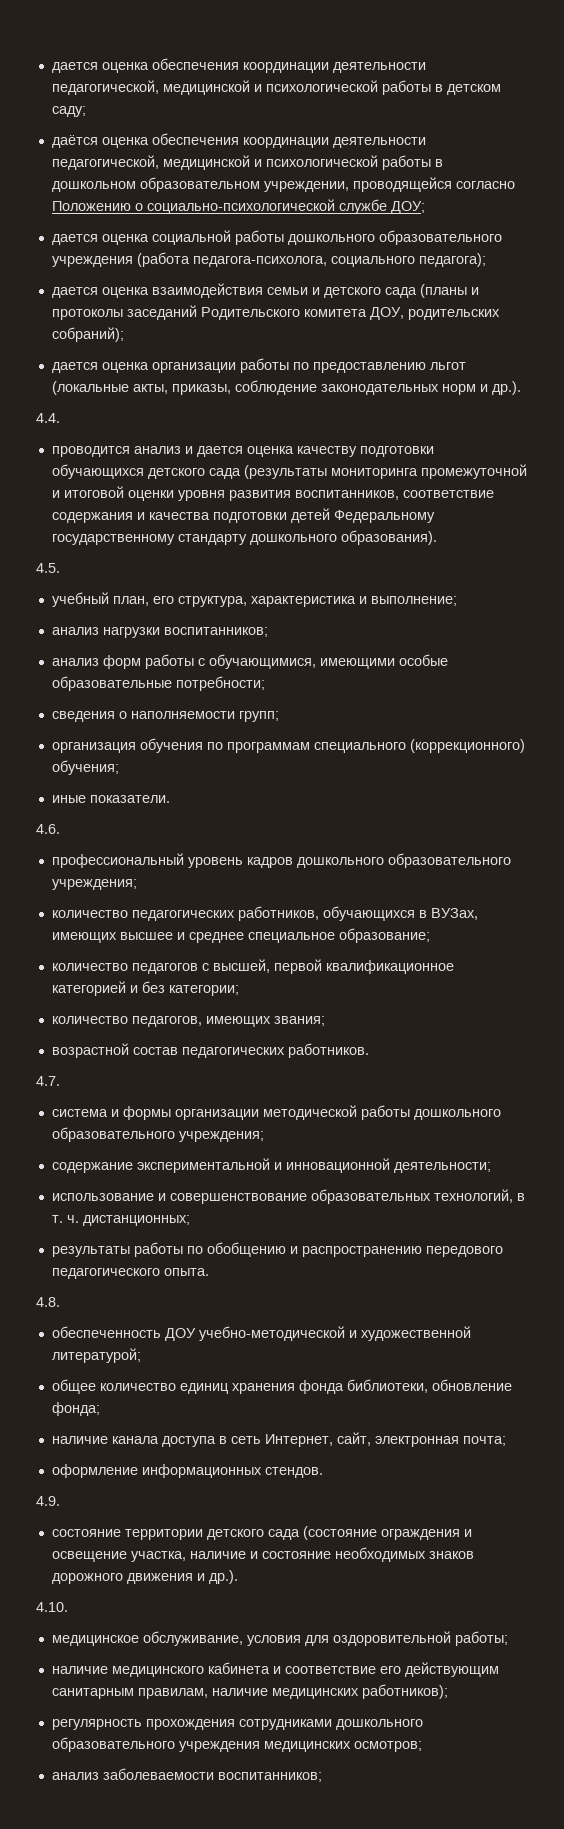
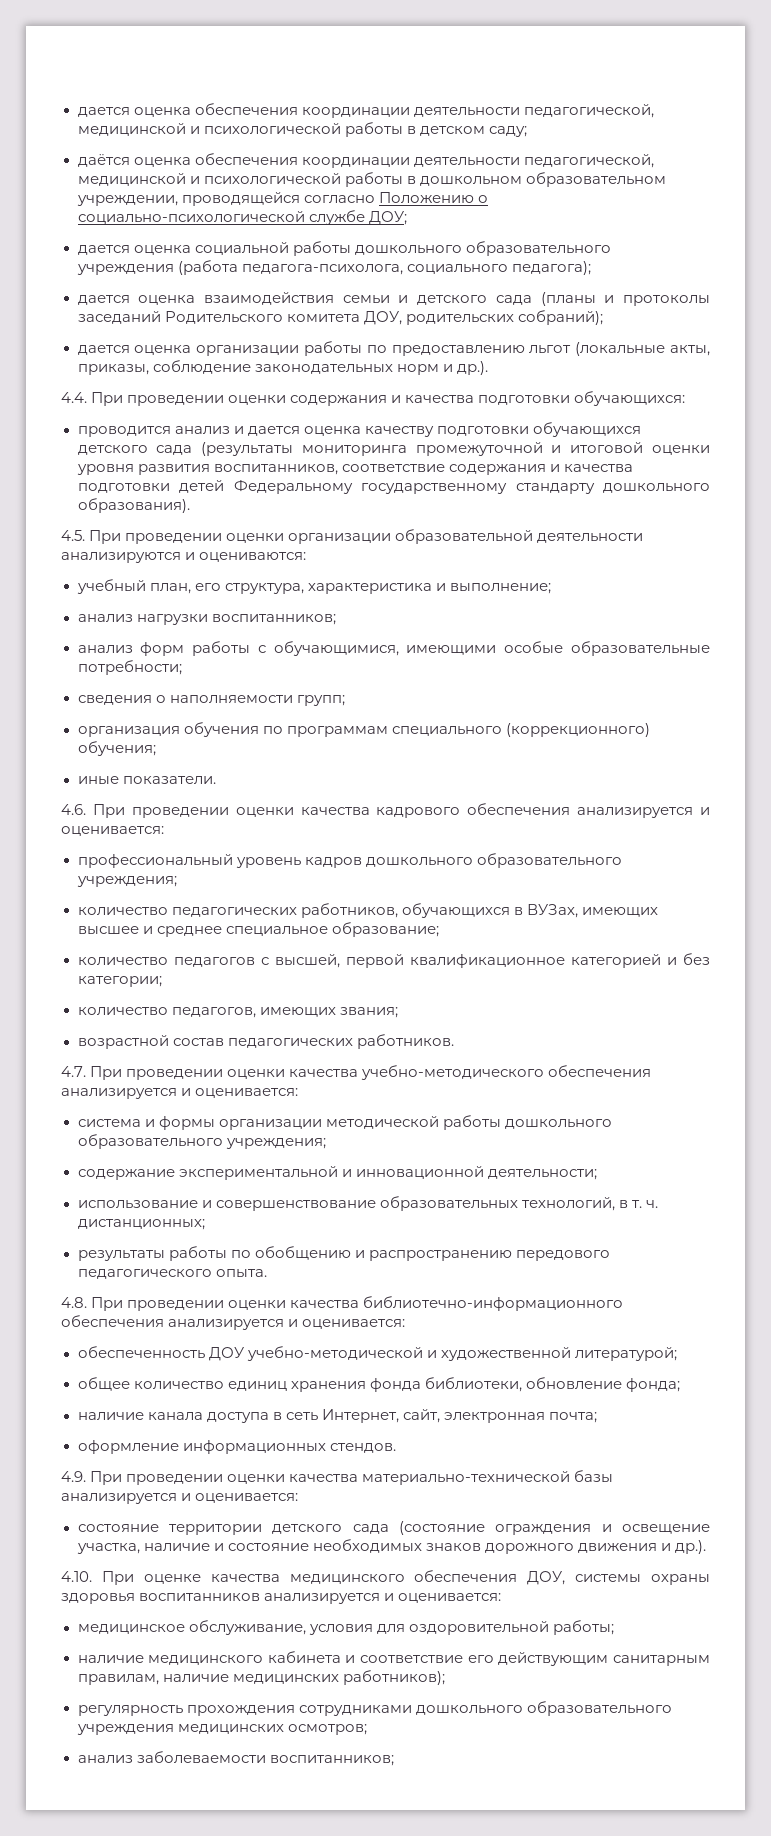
- 4.4.
+ 4.4. При проведении оценки содержания и качества подготовки обучающихся:
- 4.5.
+ 4.5. При проведении оценки организации образовательной деятельности анализируются и оцениваются:
- 4.6.
+ 4.6. При проведении оценки качества кадрового обеспечения анализируется и оценивается:
- 4.7.
+ 4.7. При проведении оценки качества учебно-методического обеспечения анализируется и оценивается:
- 4.8.
+ 4.8. При проведении оценки качества библиотечно-информационного обеспечения анализируется и оценивается:
- 4.9.
+ 4.9. При проведении оценки качества материально-технической базы анализируется и оценивается:
- 4.10.
+ 4.10. При оценке качества медицинского обеспечения ДОУ, системы охраны здоровья воспитанников анализируется и оценивается:

